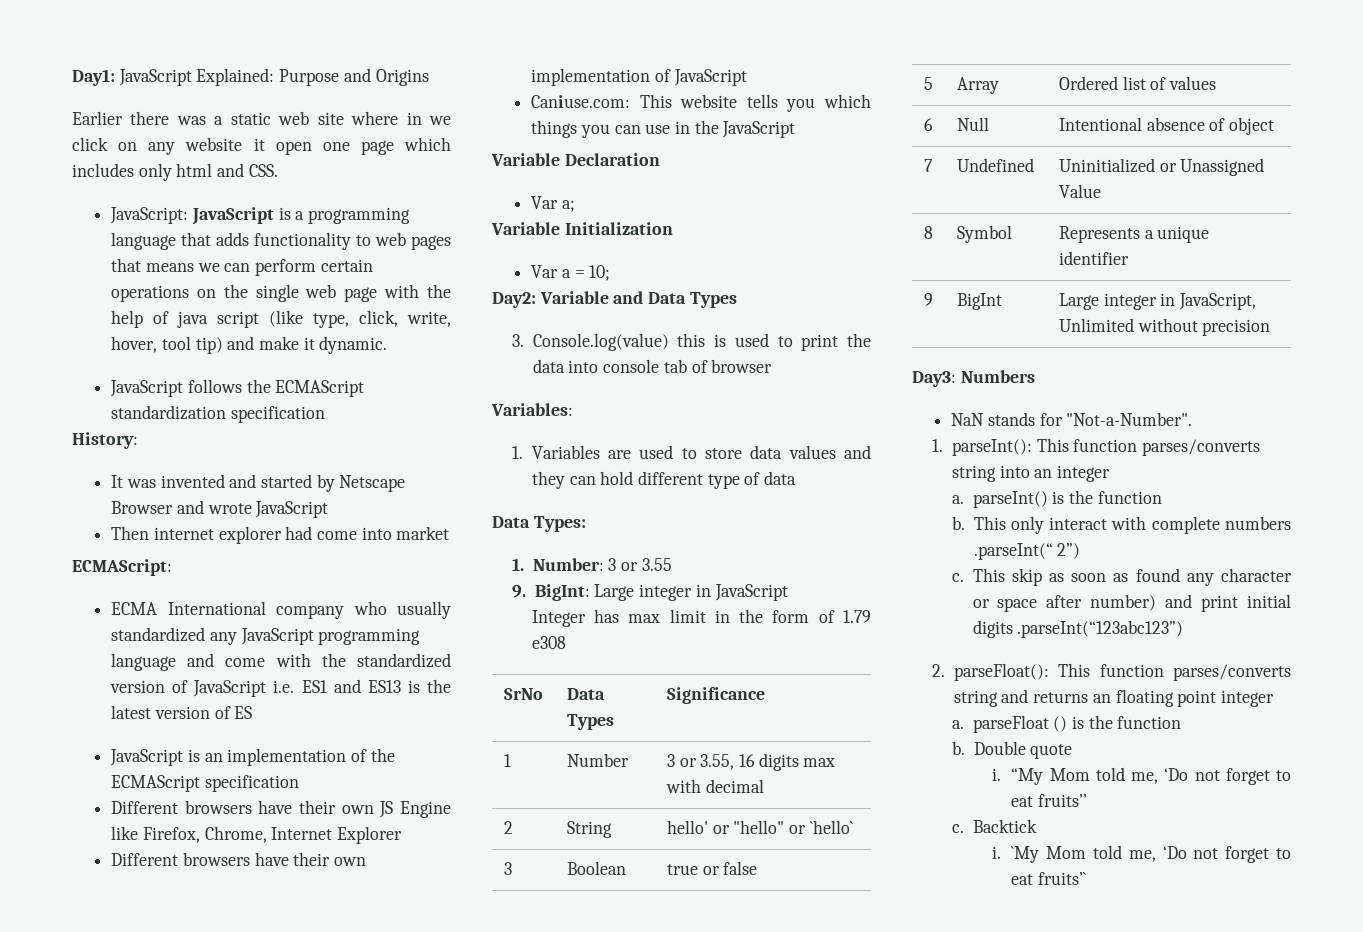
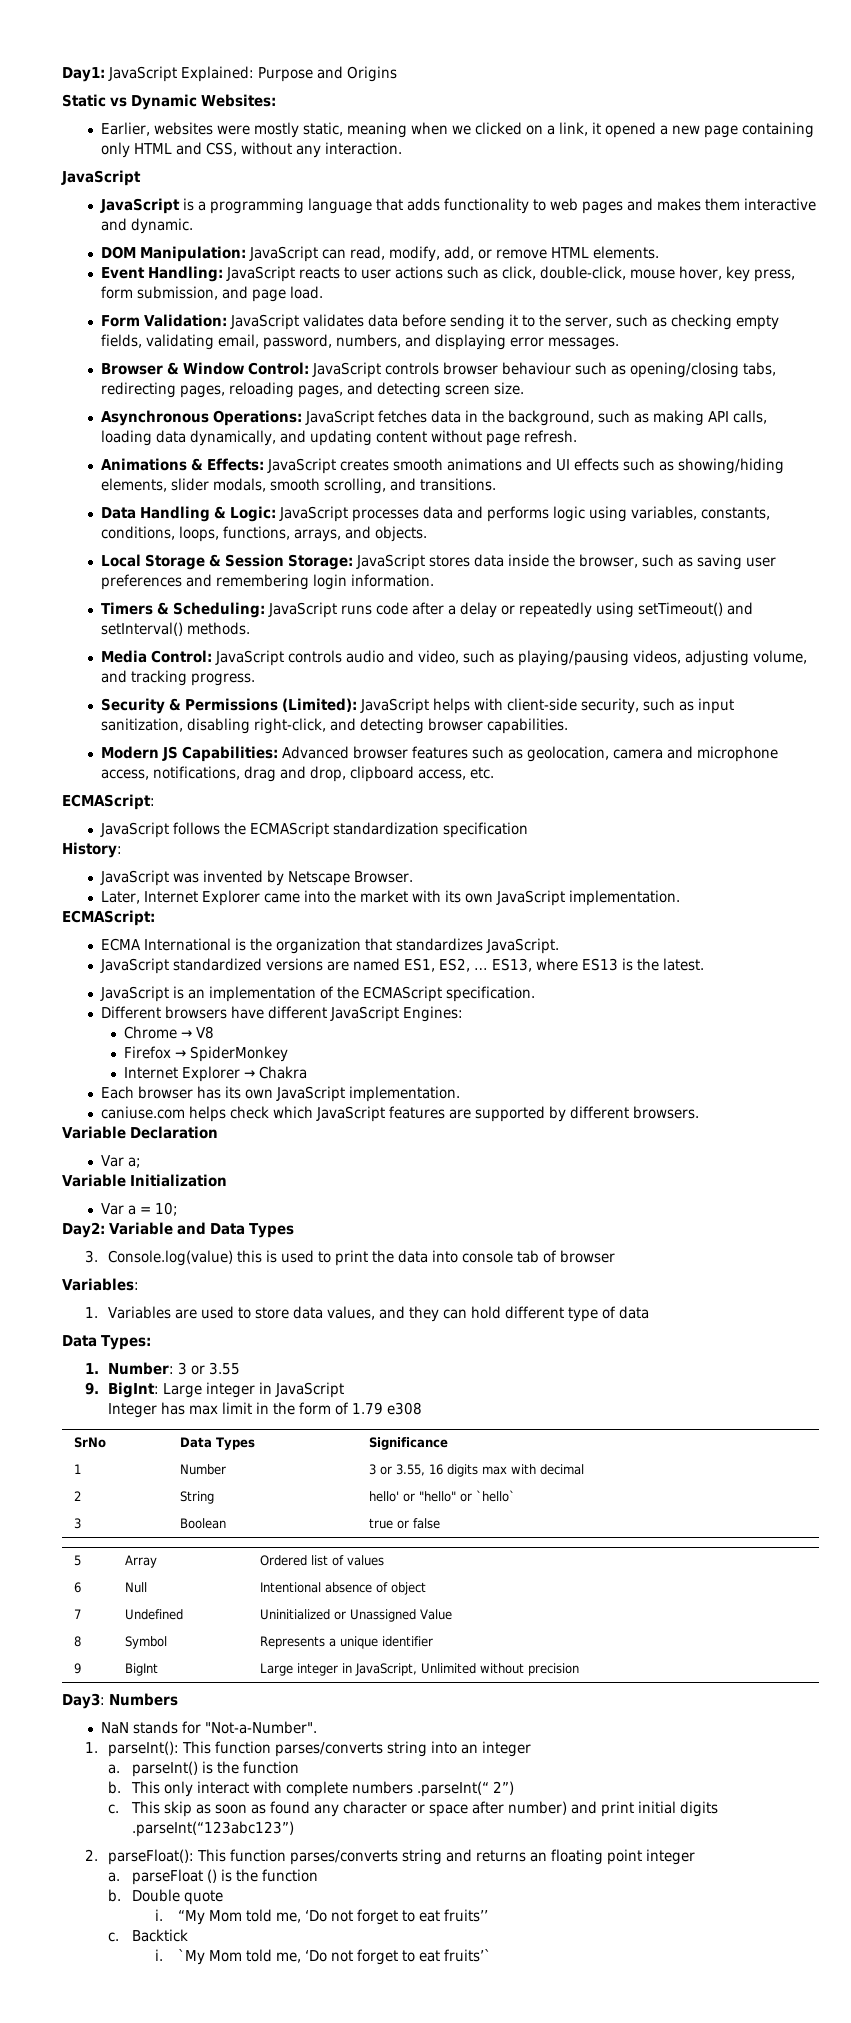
- Earlier there was a static web site where in we click on any website it open one page which includes only html and CSS.
- JavaScript: JavaScript is a programming language that adds functionality to web pages that means we can perform certain operations on the single web page with the help of java script (like type, click, write, hover, tool tip) and make it dynamic.
+ Static vs Dynamic Websites:
+ Earlier, websites were mostly static, meaning when we clicked on a link, it opened a new page containing only HTML and CSS, without any interaction.
+ JavaScript
+ JavaScript is a programming language that adds functionality to web pages and makes them interactive and dynamic.
+ DOM Manipulation: JavaScript can read, modify, add, or remove HTML elements.
+ Event Handling: JavaScript reacts to user actions such as click, double-click, mouse hover, key press, form submission, and page load.
+ Form Validation: JavaScript validates data before sending it to the server, such as checking empty fields, validating email, password, numbers, and displaying error messages.
+ Browser & Window Control: JavaScript controls browser behaviour such as opening/closing tabs, redirecting pages, reloading pages, and detecting screen size.
+ Asynchronous Operations: JavaScript fetches data in the background, such as making API calls, loading data dynamically, and updating content without page refresh.
+ Animations & Effects: JavaScript creates smooth animations and UI effects such as showing/hiding elements, slider modals, smooth scrolling, and transitions.
+ Data Handling & Logic: JavaScript processes data and performs logic using variables, constants, conditions, loops, functions, arrays, and objects.
+ Local Storage & Session Storage: JavaScript stores data inside the browser, such as saving user preferences and remembering login information.
+ Timers & Scheduling: JavaScript runs code after a delay or repeatedly using setTimeout() and setInterval() methods.
+ Media Control: JavaScript controls audio and video, such as playing/pausing videos, adjusting volume, and tracking progress.
+ Security & Permissions (Limited): JavaScript helps with client-side security, such as input sanitization, disabling right-click, and detecting browser capabilities.
+ Modern JS Capabilities: Advanced browser features such as geolocation, camera and microphone access, notifications, drag and drop, clipboard access, etc.
+ ECMAScript:
- It was invented and started by Netscape Browser and wrote JavaScript
- Then internet explorer had come into market
+ JavaScript was invented by Netscape Browser.
+ Later, Internet Explorer came into the market with its own JavaScript implementation.
  ECMAScript:
- ECMA International company who usually standardized any JavaScript programming language and come with the standardized version of JavaScript i.e. ES1 and ES13 is the latest version of ES
+ ECMA International is the organization that standardizes JavaScript.
+ JavaScript standardized versions are named ES1, ES2, … ES13, where ES13 is the latest.
- JavaScript is an implementation of the ECMAScript specification
- Different browsers have their own JS Engine like Firefox, Chrome, Internet Explorer
- Different browsers have their own implementation of JavaScript
- Caniuse.com: This website tells you which things you can use in the JavaScript
+ JavaScript is an implementation of the ECMAScript specification.
+ Different browsers have different JavaScript Engines:
+ Chrome → V8
+ Firefox → SpiderMonkey
+ Internet Explorer → Chakra
+ Each browser has its own JavaScript implementation.
+ caniuse.com helps check which JavaScript features are supported by different browsers.
- 1. Variables are used to store data values and they can hold different type of data
+ 1. Variables are used to store data values, and they can hold different type of data

